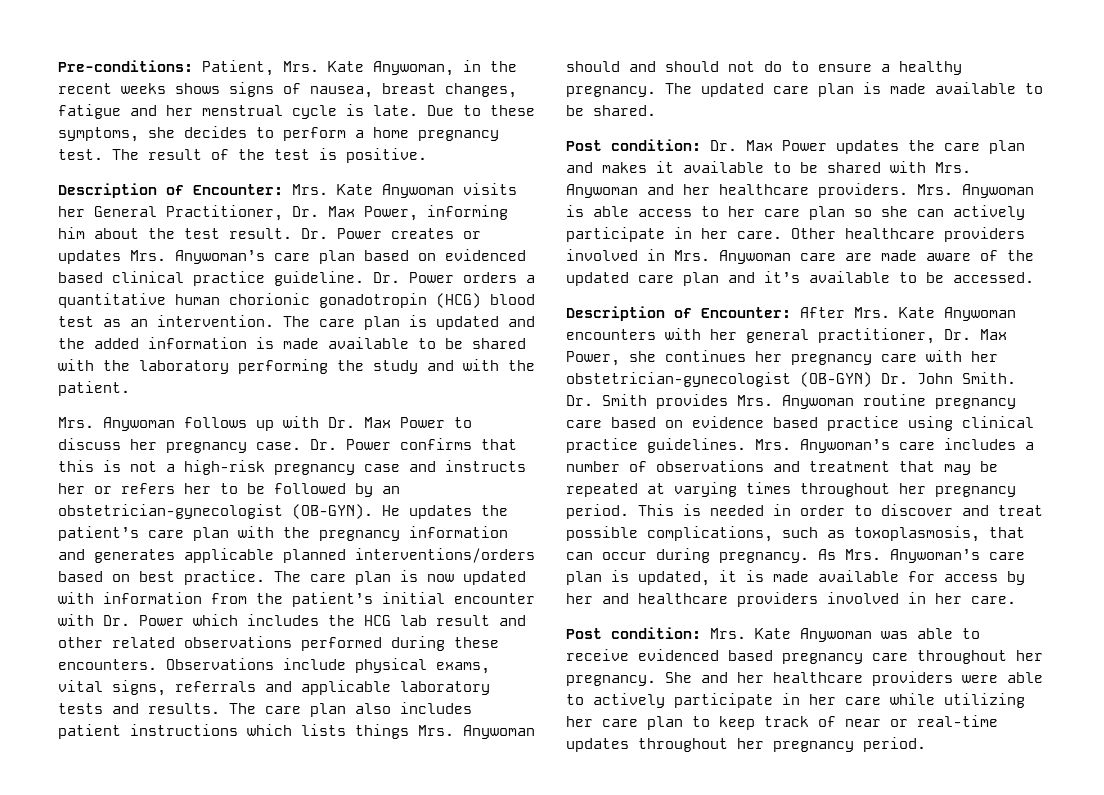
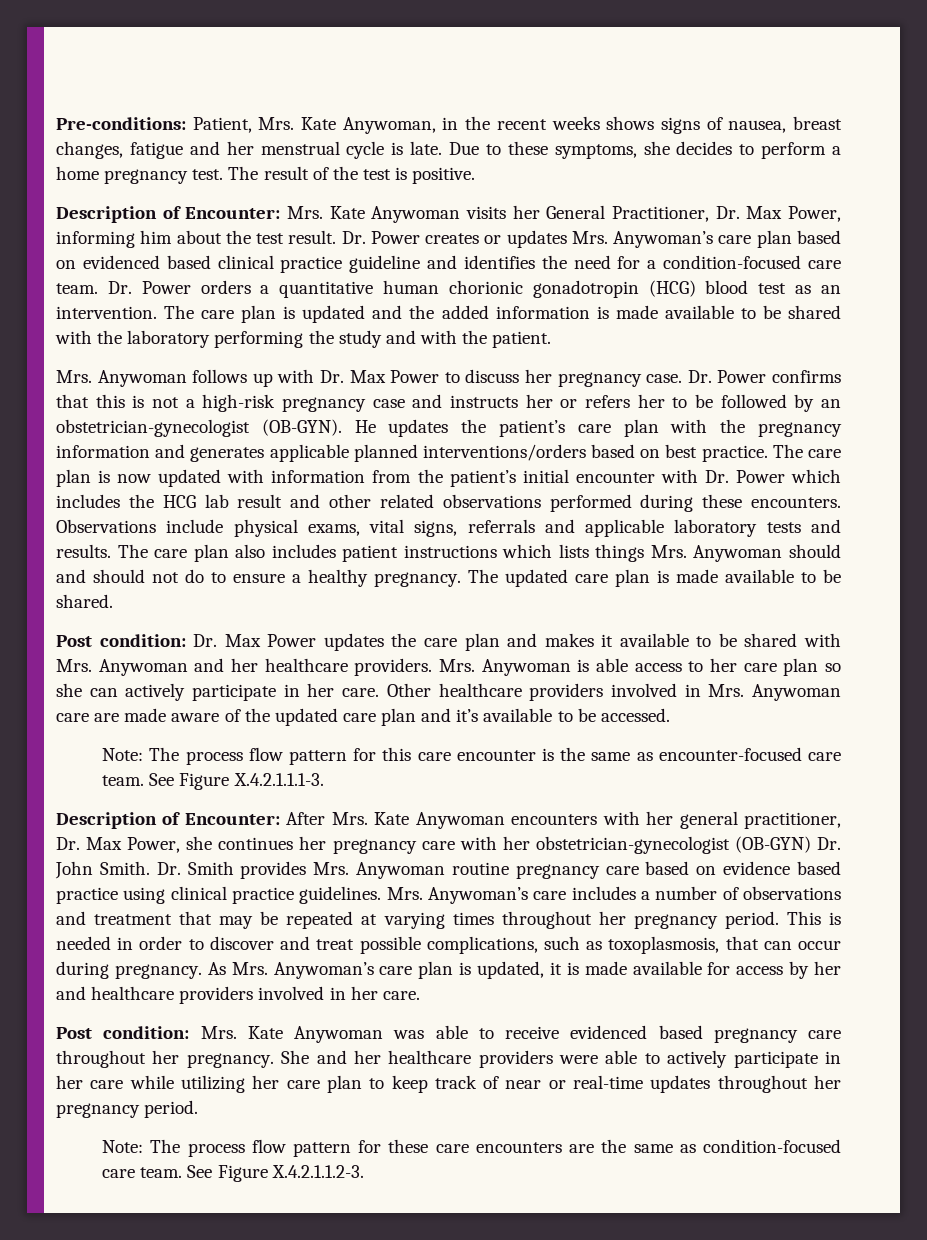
- Dr. Power creates or updates Mrs. Anywoman’s care plan based on evidenced based clinical practice guideline.
+ Dr. Power creates or updates Mrs. Anywoman’s care plan based on evidenced based clinical practice guideline and identifies the need for a condition-focused care team.
+ Note: The process flow pattern for this care encounter is the same as encounter-focused care team. See Figure X.4.2.1.1.1-3.
+ Note: The process flow pattern for these care encounters are the same as condition-focused care team. See Figure X.4.2.1.1.2-3.

